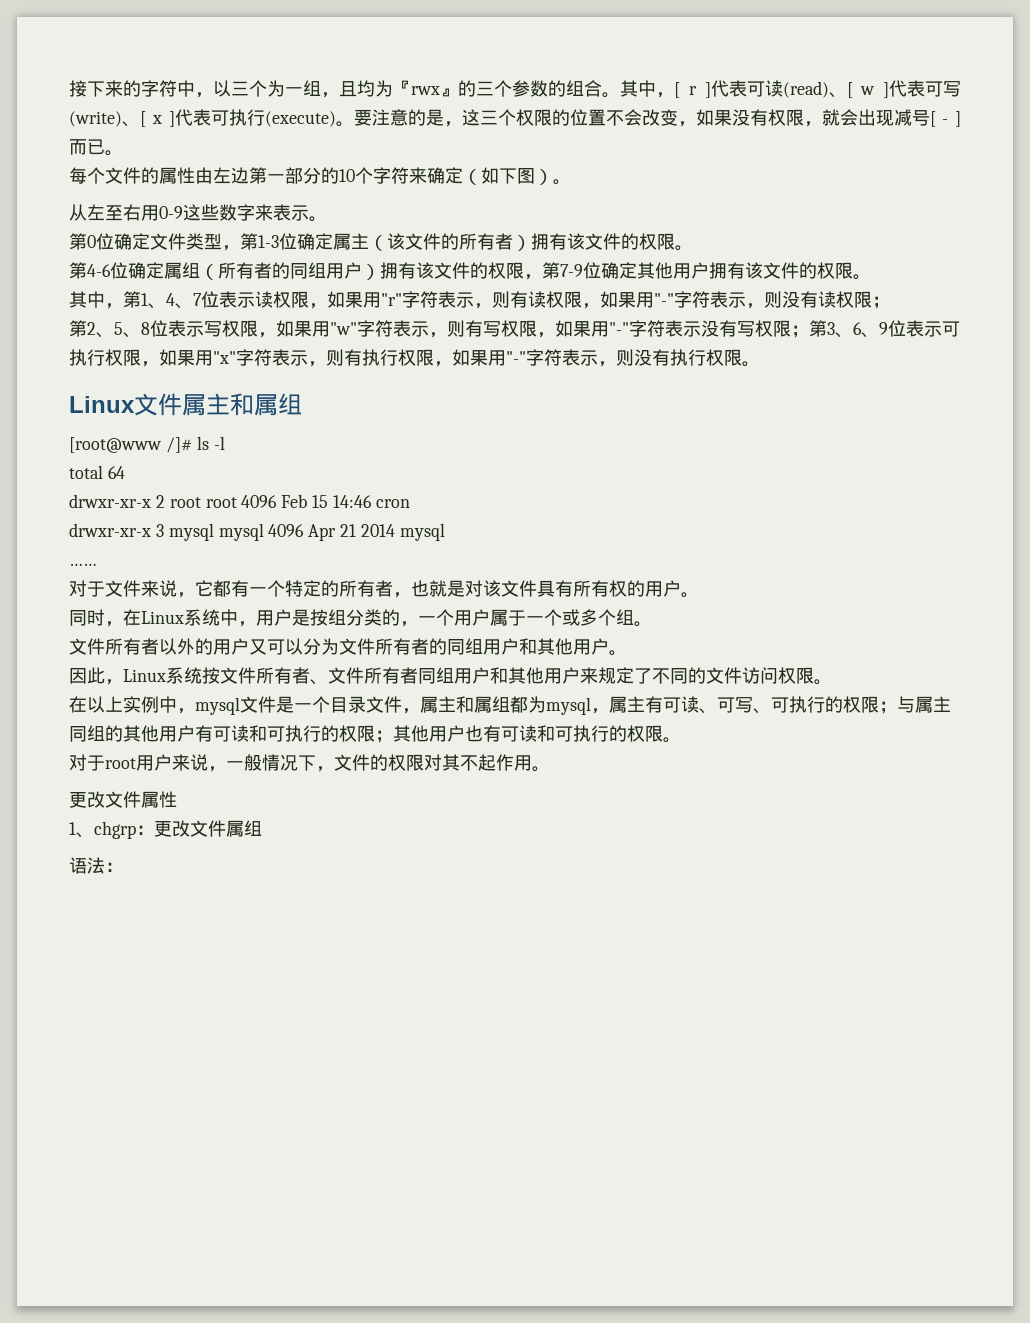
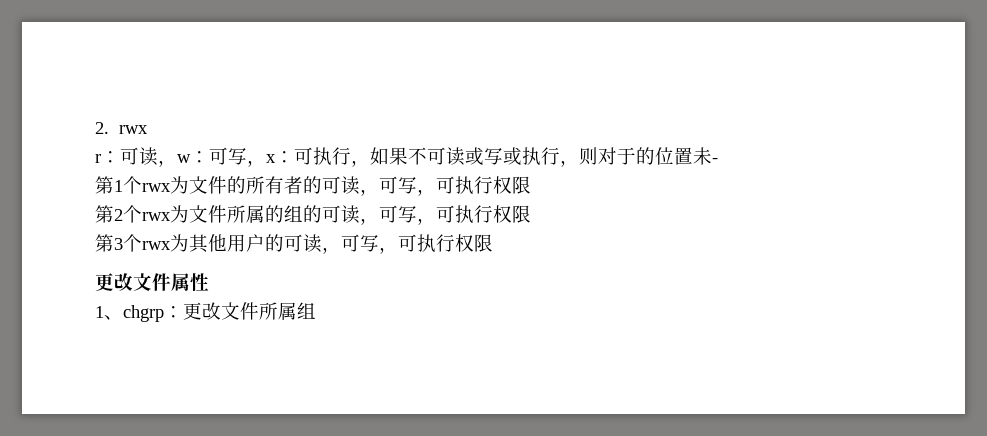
- 接下来的字符中，以三个为一组，且均为『rwx』的三个参数的组合。其中，[ r ]代表可读(read)、[ w ]代表可写(write)、[ x ]代表可执行(execute)。要注意的是，这三个权限的位置不会改变，如果没有权限，就会出现减号[ - ]而已。
- 每个文件的属性由左边第一部分的10个字符来确定（如下图）。
- 从左至右用0-9这些数字来表示。
- 第0位确定文件类型，第1-3位确定属主（该文件的所有者）拥有该文件的权限。
- 第4-6位确定属组（所有者的同组用户）拥有该文件的权限，第7-9位确定其他用户拥有该文件的权限。
- 其中，第1、4、7位表示读权限，如果用"r"字符表示，则有读权限，如果用"-"字符表示，则没有读权限；
- 第2、5、8位表示写权限，如果用"w"字符表示，则有写权限，如果用"-"字符表示没有写权限；第3、6、9位表示可执行权限，如果用"x"字符表示，则有执行权限，如果用"-"字符表示，则没有执行权限。
- Linux文件属主和属组
- [root@www /]# ls -l
- total 64
- drwxr-xr-x 2 root root 4096 Feb 15 14:46 cron
- drwxr-xr-x 3 mysql mysql 4096 Apr 21 2014 mysql
- ……
- 对于文件来说，它都有一个特定的所有者，也就是对该文件具有所有权的用户。
- 同时，在Linux系统中，用户是按组分类的，一个用户属于一个或多个组。
- 文件所有者以外的用户又可以分为文件所有者的同组用户和其他用户。
- 因此，Linux系统按文件所有者、文件所有者同组用户和其他用户来规定了不同的文件访问权限。
- 在以上实例中，mysql文件是一个目录文件，属主和属组都为mysql，属主有可读、可写、可执行的权限；与属主同组的其他用户有可读和可执行的权限；其他用户也有可读和可执行的权限。
- 对于root用户来说，一般情况下，文件的权限对其不起作用。
+ 2. rwx
+ r：可读，w：可写，x：可执行，如果不可读或写或执行，则对于的位置未-
+ 第1个rwx为文件的所有者的可读，可写，可执行权限
+ 第2个rwx为文件所属的组的可读，可写，可执行权限
+ 第3个rwx为其他用户的可读，可写，可执行权限
- 1、chgrp：更改文件属组
- 语法：
+ 1、chgrp：更改文件所属组

